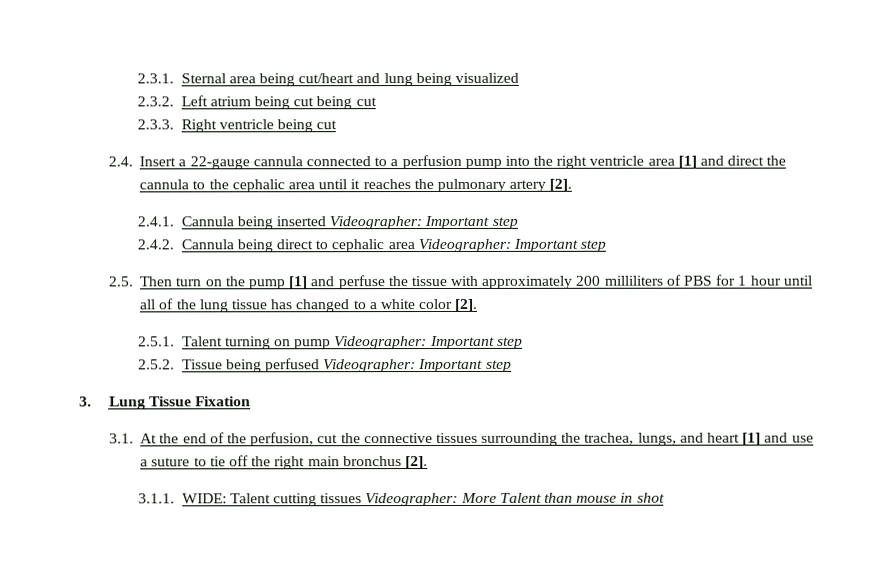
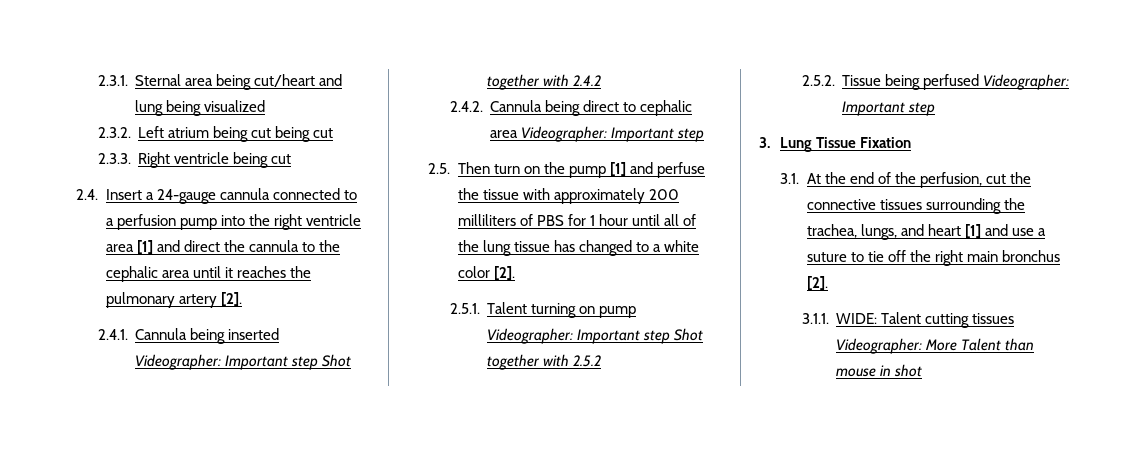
- 2.4. Insert a 22-gauge cannula connected to a perfusion pump into the right ventricle area [1] and direct the cannula to the cephalic area until it reaches the pulmonary artery [2].
+ 2.4. Insert a 24-gauge cannula connected to a perfusion pump into the right ventricle area [1] and direct the cannula to the cephalic area until it reaches the pulmonary artery [2].
- 2.4.1. Cannula being inserted Videographer: Important step
+ 2.4.1. Cannula being inserted Videographer: Important step Shot together with 2.4.2
- 2.5.1. Talent turning on pump Videographer: Important step
+ 2.5.1. Talent turning on pump Videographer: Important step Shot together with 2.5.2

